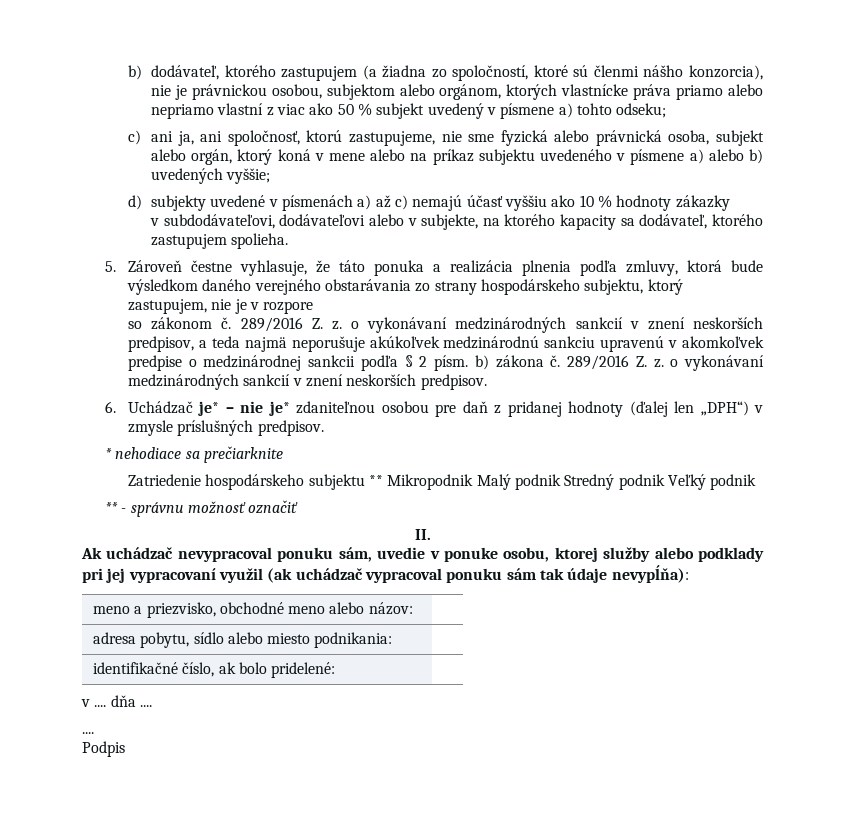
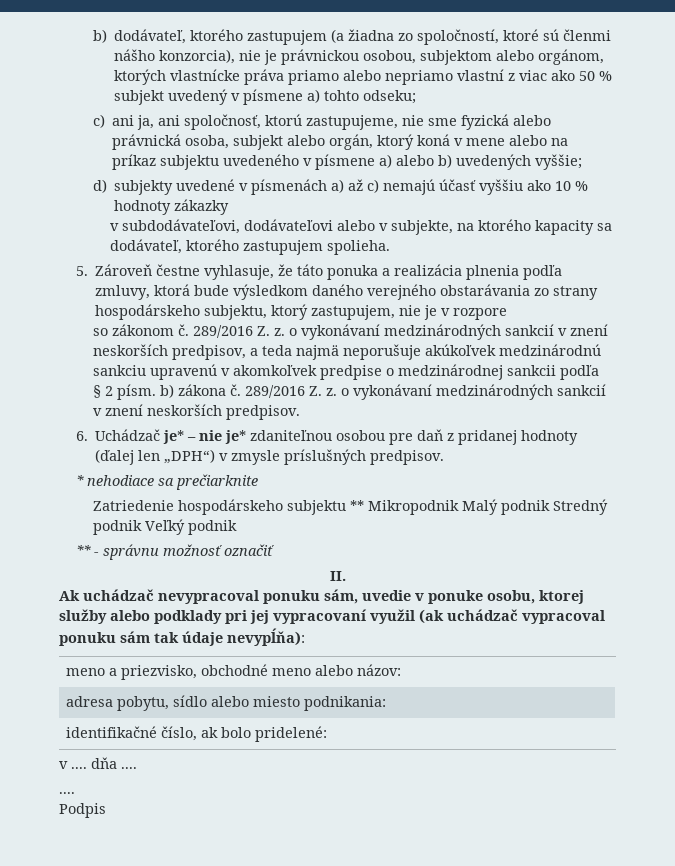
- 289/2016 Z. z. o vykonávaní medzinárodných sankcií v znení neskorších predpisov, a teda najmä neporušuje akúkoľvek medzinárodnú sankciu upravenú v akomkoľvek predpise o medzinárodnej sankcii podľa § 2 písm. b) zákona č.
+ 289/2016 Z. z. o vykonávaní medzinárodných sankcií v znení neskorších predpisov, a teda najmä neporušuje akúkoľvek medzinárodnú sankciu upravenú v akomkoľvek predpise o medzinárodnej sankcii podľa
+ § 2 písm. b) zákona č.

